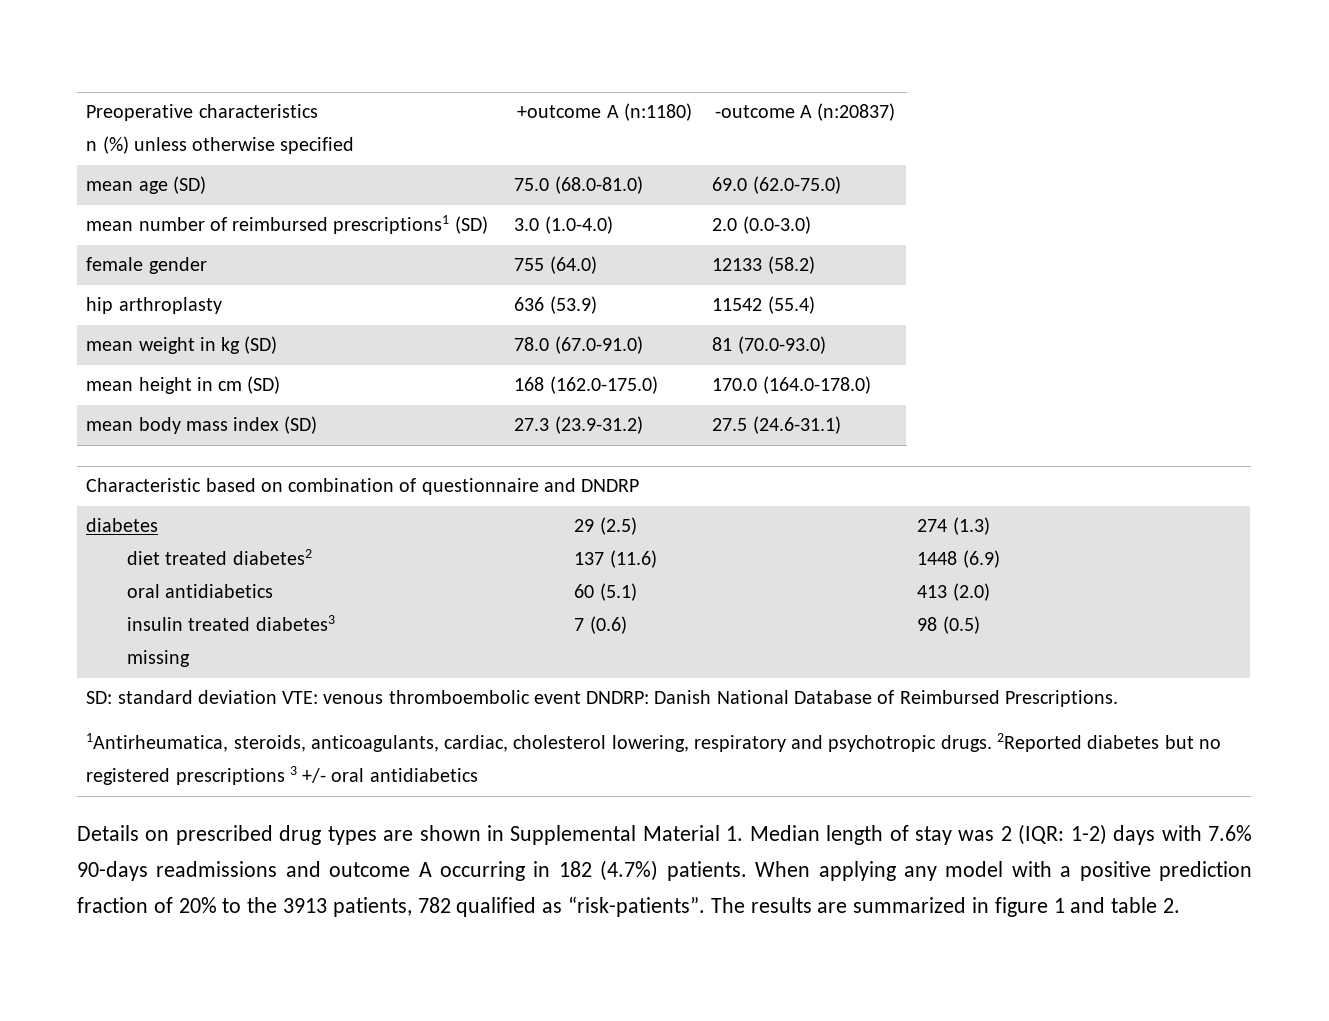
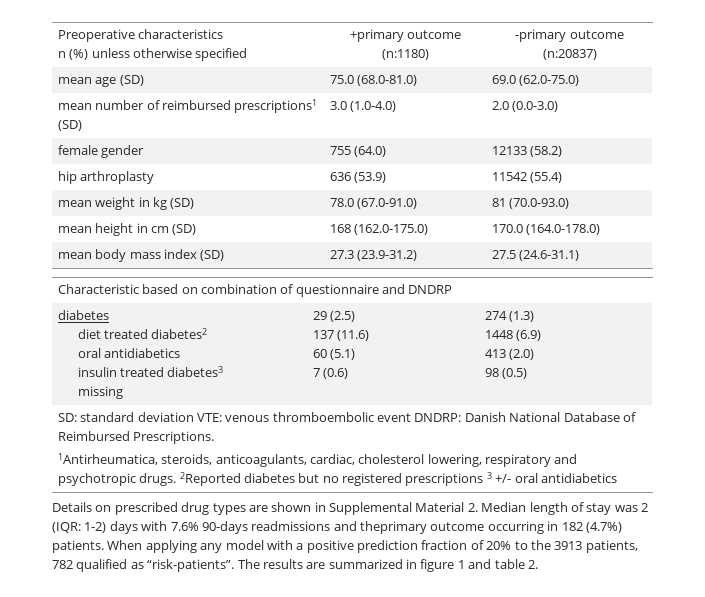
  Preoperative characteristics
- n (%) unless otherwise specified | +outcome A (n:1180) | -outcome A (n:20837)
+ n (%) unless otherwise specified | +primary outcome (n:1180) | -primary outcome (n:20837)
- Details on prescribed drug types are shown in Supplemental Material 1. Median length of stay was 2 (IQR: 1-2) days with 7.6% 90-days readmissions and outcome A occurring in 182 (4.7%) patients.
+ Details on prescribed drug types are shown in Supplemental Material 2. Median length of stay was 2 (IQR: 1-2) days with 7.6% 90-days readmissions and theprimary outcome occurring in 182 (4.7%) patients.

